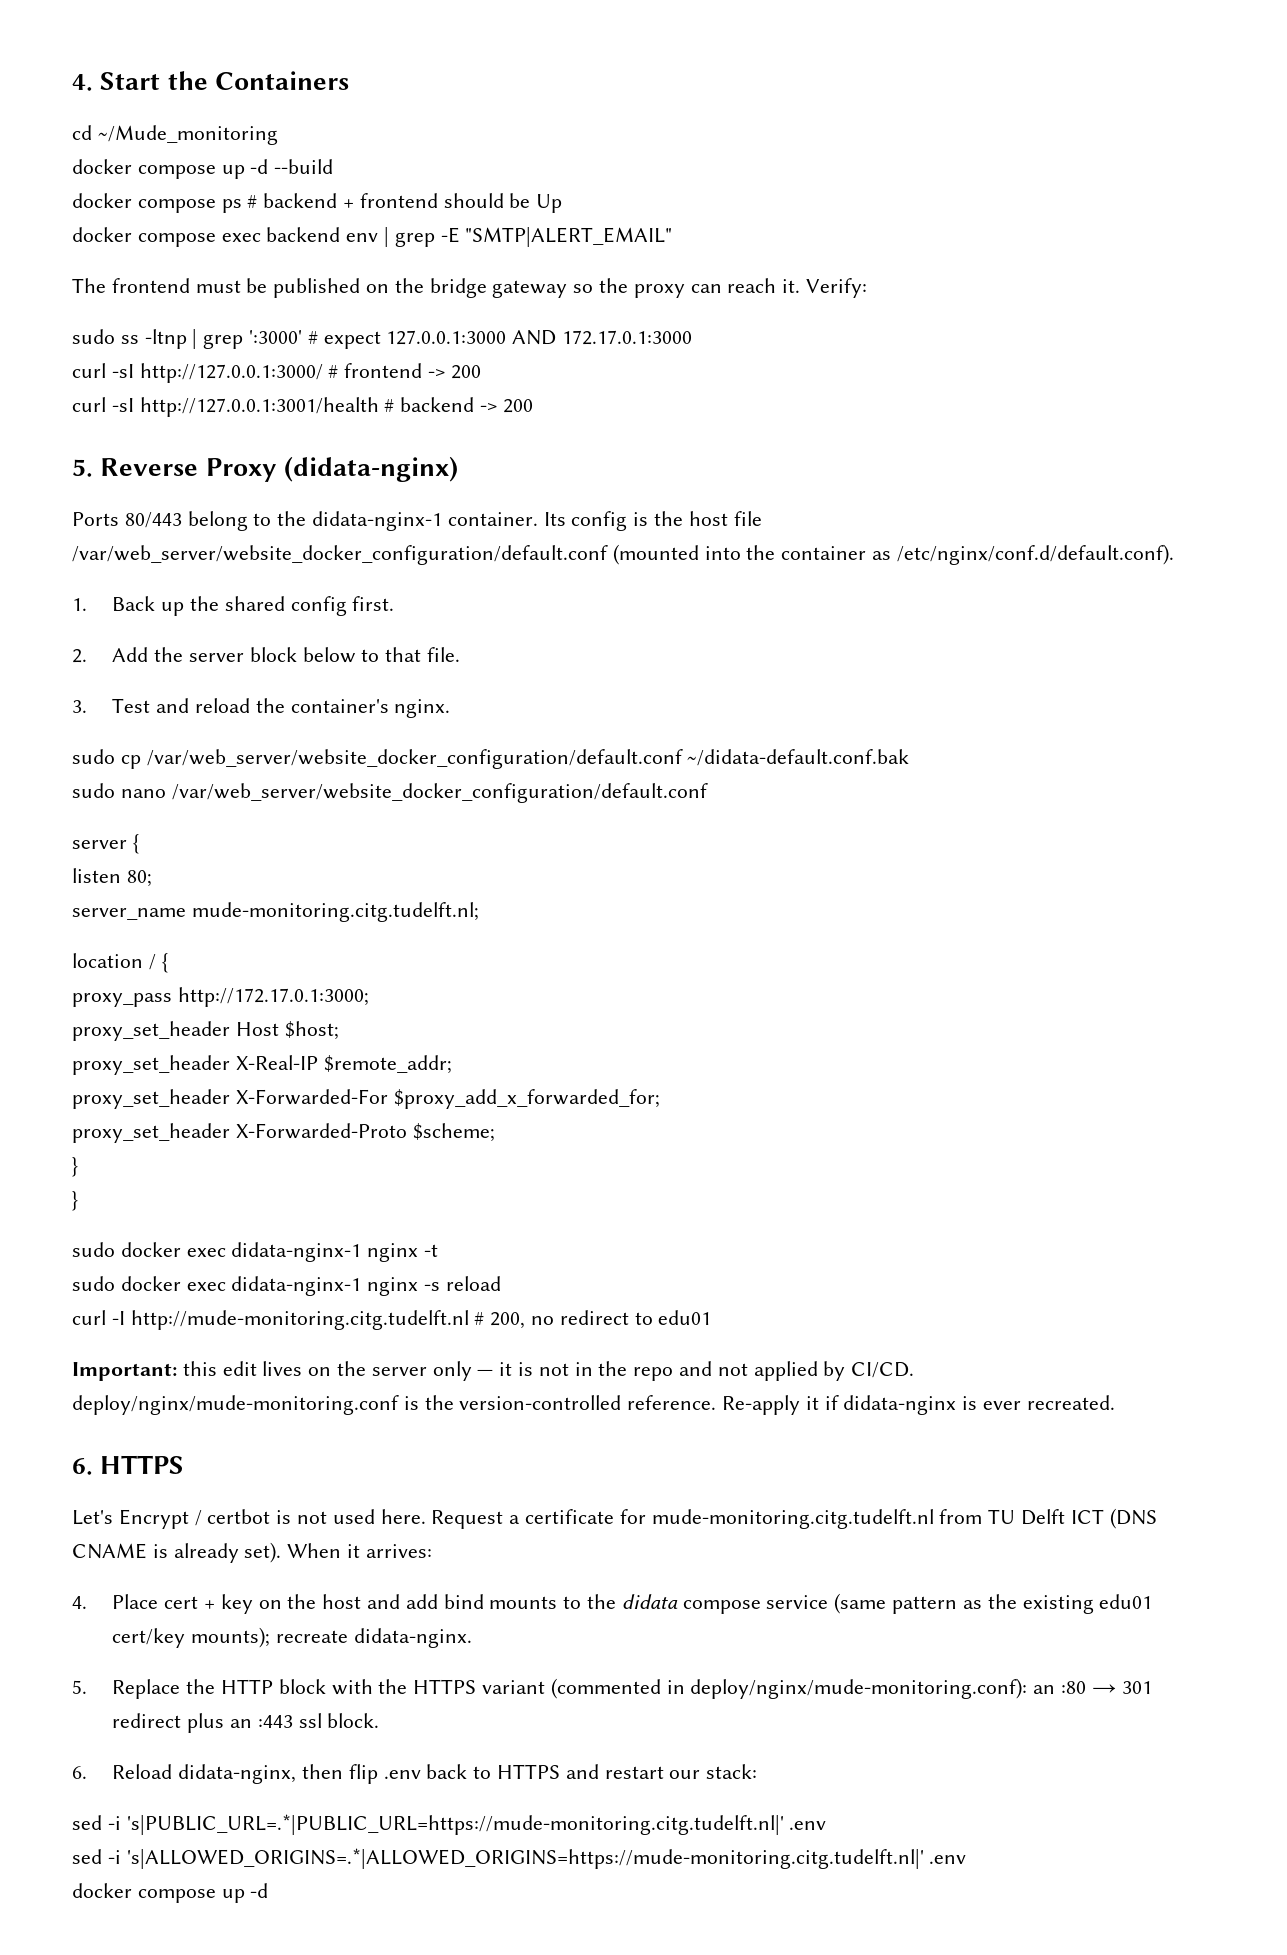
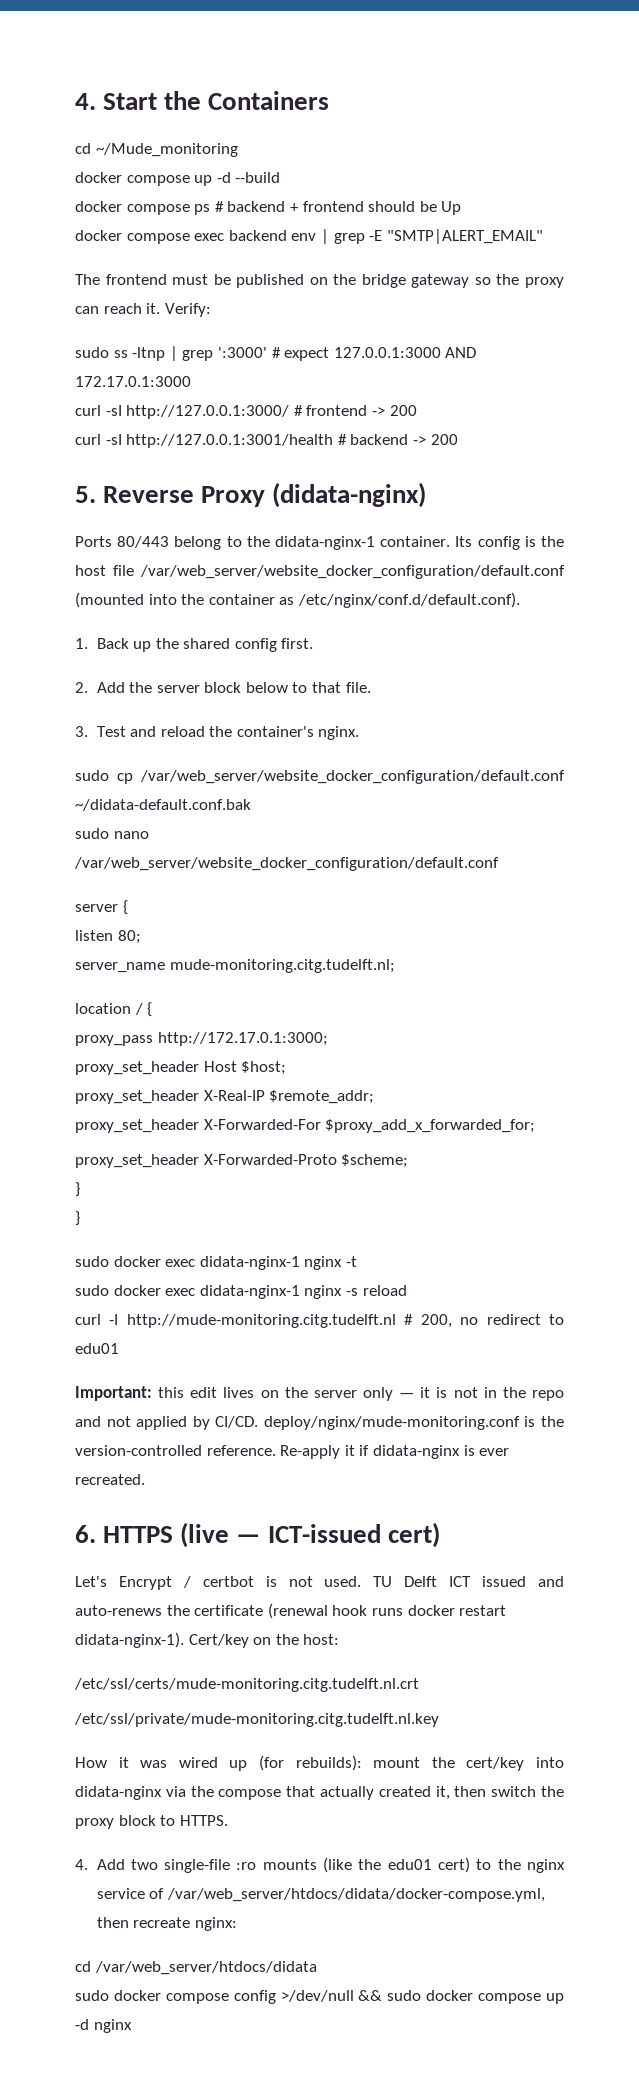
- 6. HTTPS
+ 6. HTTPS (live — ICT-issued cert)
- Let's Encrypt / certbot is not used here. Request a certificate for mude-monitoring.citg.tudelft.nl from TU Delft ICT (DNS CNAME is already set). When it arrives:
- 4. Place cert + key on the host and add bind mounts to the didata compose service (same pattern as the existing edu01 cert/key mounts); recreate didata-nginx.
- 5. Replace the HTTP block with the HTTPS variant (commented in deploy/nginx/mude-monitoring.conf): an :80 → 301 redirect plus an :443 ssl block.
- 6. Reload didata-nginx, then flip .env back to HTTPS and restart our stack:
- sed -i 's|PUBLIC_URL=.*|PUBLIC_URL=https://mude-monitoring.citg.tudelft.nl|' .env
- sed -i 's|ALLOWED_ORIGINS=.*|ALLOWED_ORIGINS=https://mude-monitoring.citg.tudelft.nl|' .env
- docker compose up -d
+ Let's Encrypt / certbot is not used. TU Delft ICT issued and auto-renews the certificate (renewal hook runs docker restart didata-nginx-1). Cert/key on the host:
+ /etc/ssl/certs/mude-monitoring.citg.tudelft.nl.crt
+ /etc/ssl/private/mude-monitoring.citg.tudelft.nl.key
+ How it was wired up (for rebuilds): mount the cert/key into didata-nginx via the compose that actually created it, then switch the proxy block to HTTPS.
+ 4. Add two single-file :ro mounts (like the edu01 cert) to the nginx service of /var/web_server/htdocs/didata/docker-compose.yml, then recreate nginx:
+ cd /var/web_server/htdocs/didata
+ sudo docker compose config >/dev/null && sudo docker compose up -d nginx

